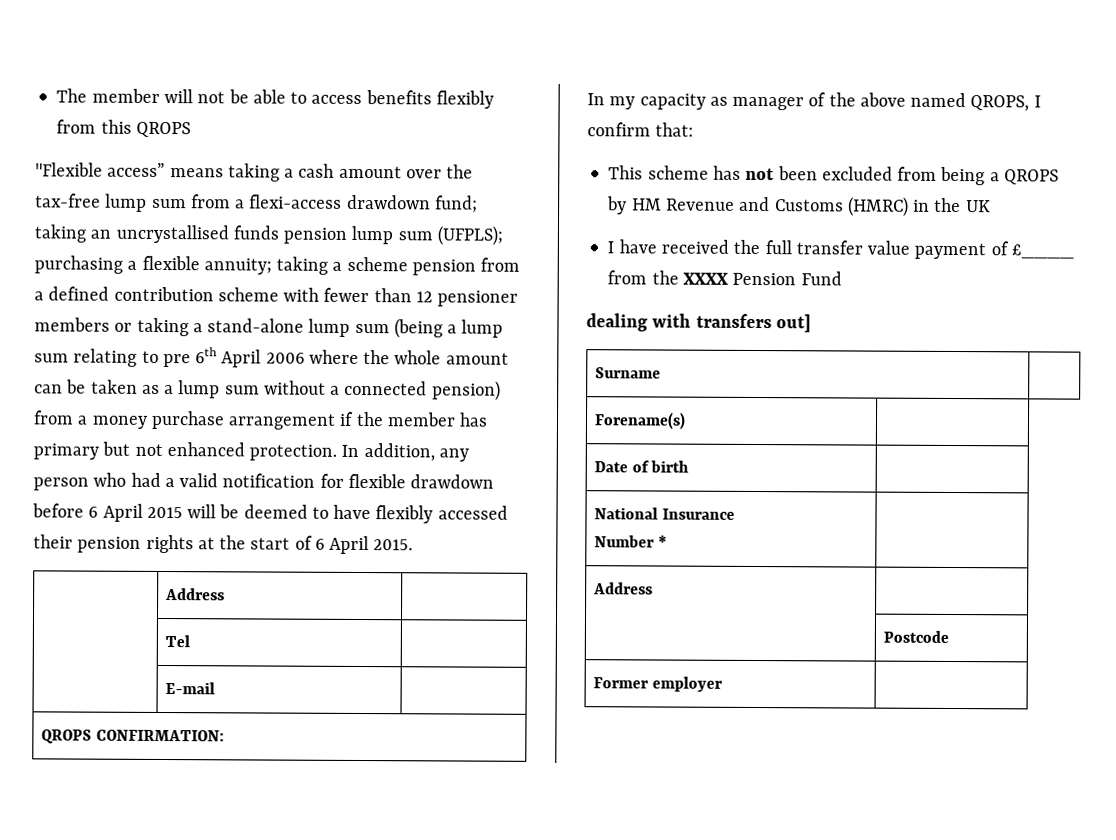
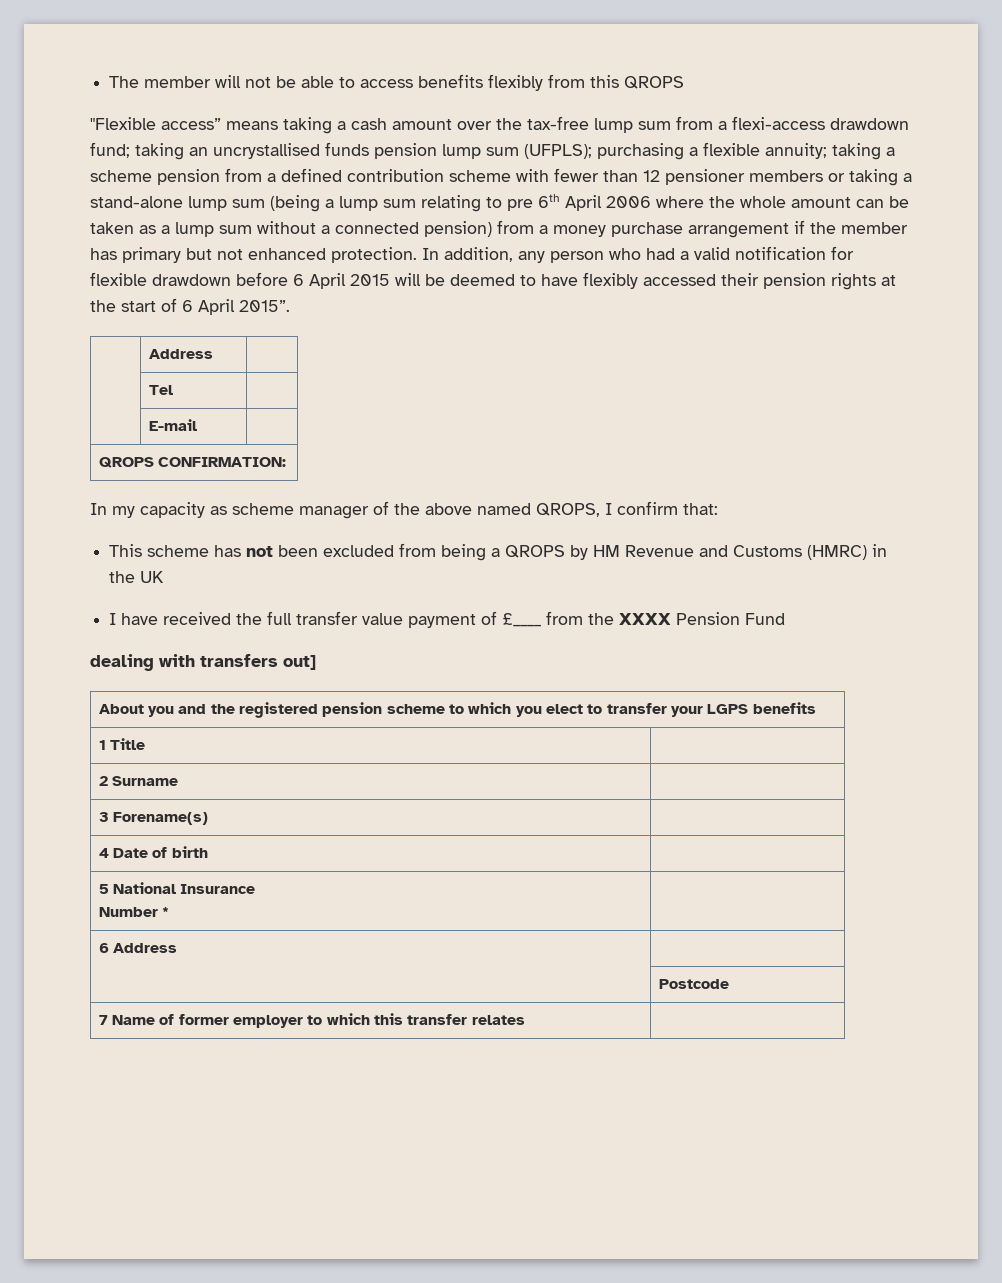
- In addition, any person who had a valid notification for flexible drawdown before 6 April 2015 will be deemed to have flexibly accessed their pension rights at the start of 6 April 2015.
+ In addition, any person who had a valid notification for flexible drawdown before 6 April 2015 will be deemed to have flexibly accessed their pension rights at the start of 6 April 2015”.
- In my capacity as manager of the above named QROPS, I confirm that:
+ In my capacity as scheme manager of the above named QROPS, I confirm that:
- Surname |
+ About you and the registered pension scheme to which you elect to transfer your LGPS benefits
+ 1 Title |
+ 2 Surname |
- Forename(s) |
+ 3 Forename(s) |
- Date of birth |
+ 4 Date of birth |
- National Insurance
+ 5 National Insurance
  Number * |
- Address |
+ 6 Address |
- Former employer |
+ 7 Name of former employer to which this transfer relates |

